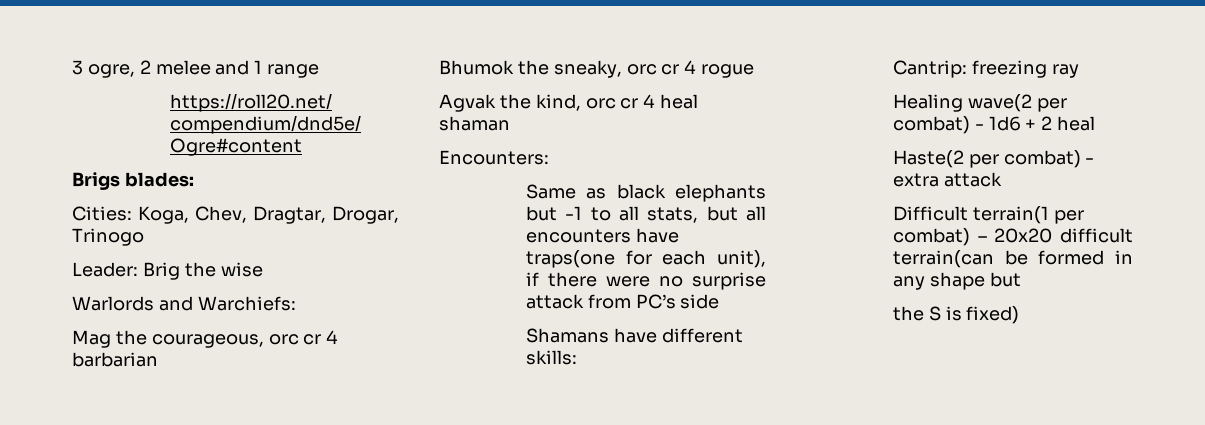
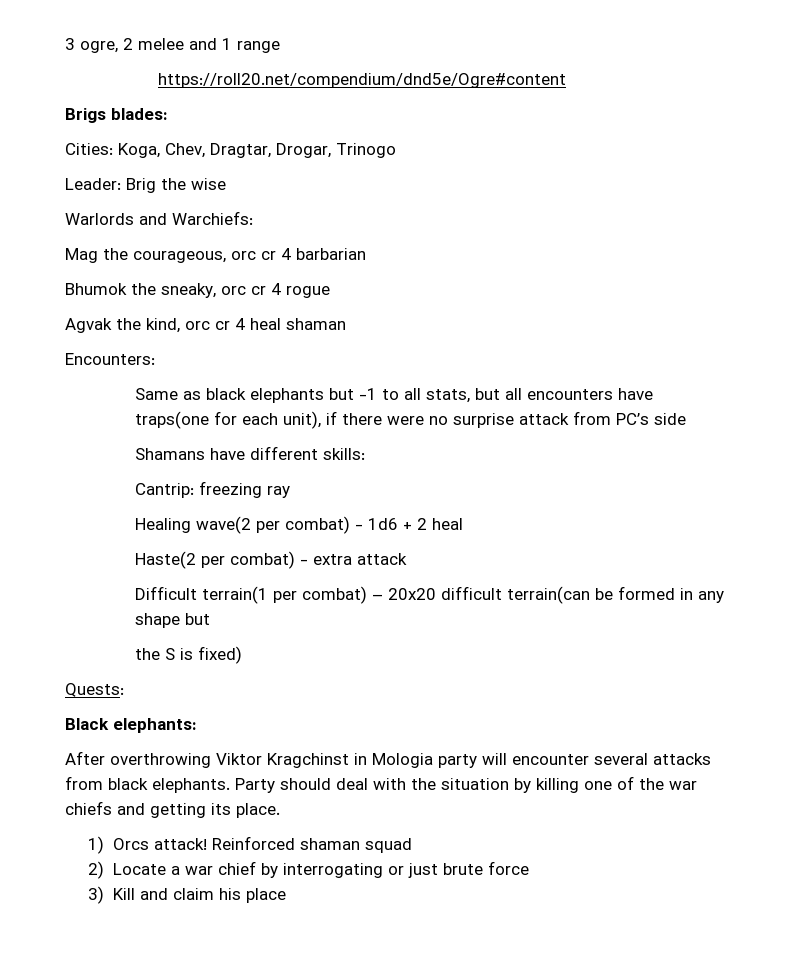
+ Quests:
+ Black elephants:
+ After overthrowing Viktor Kragchinst in Mologia party will encounter several attacks from black elephants. Party should deal with the situation by killing one of the war chiefs and getting its place.
+ 1) Orcs attack! Reinforced shaman squad
+ 2) Locate a war chief by interrogating or just brute force
+ 3) Kill and claim his place

